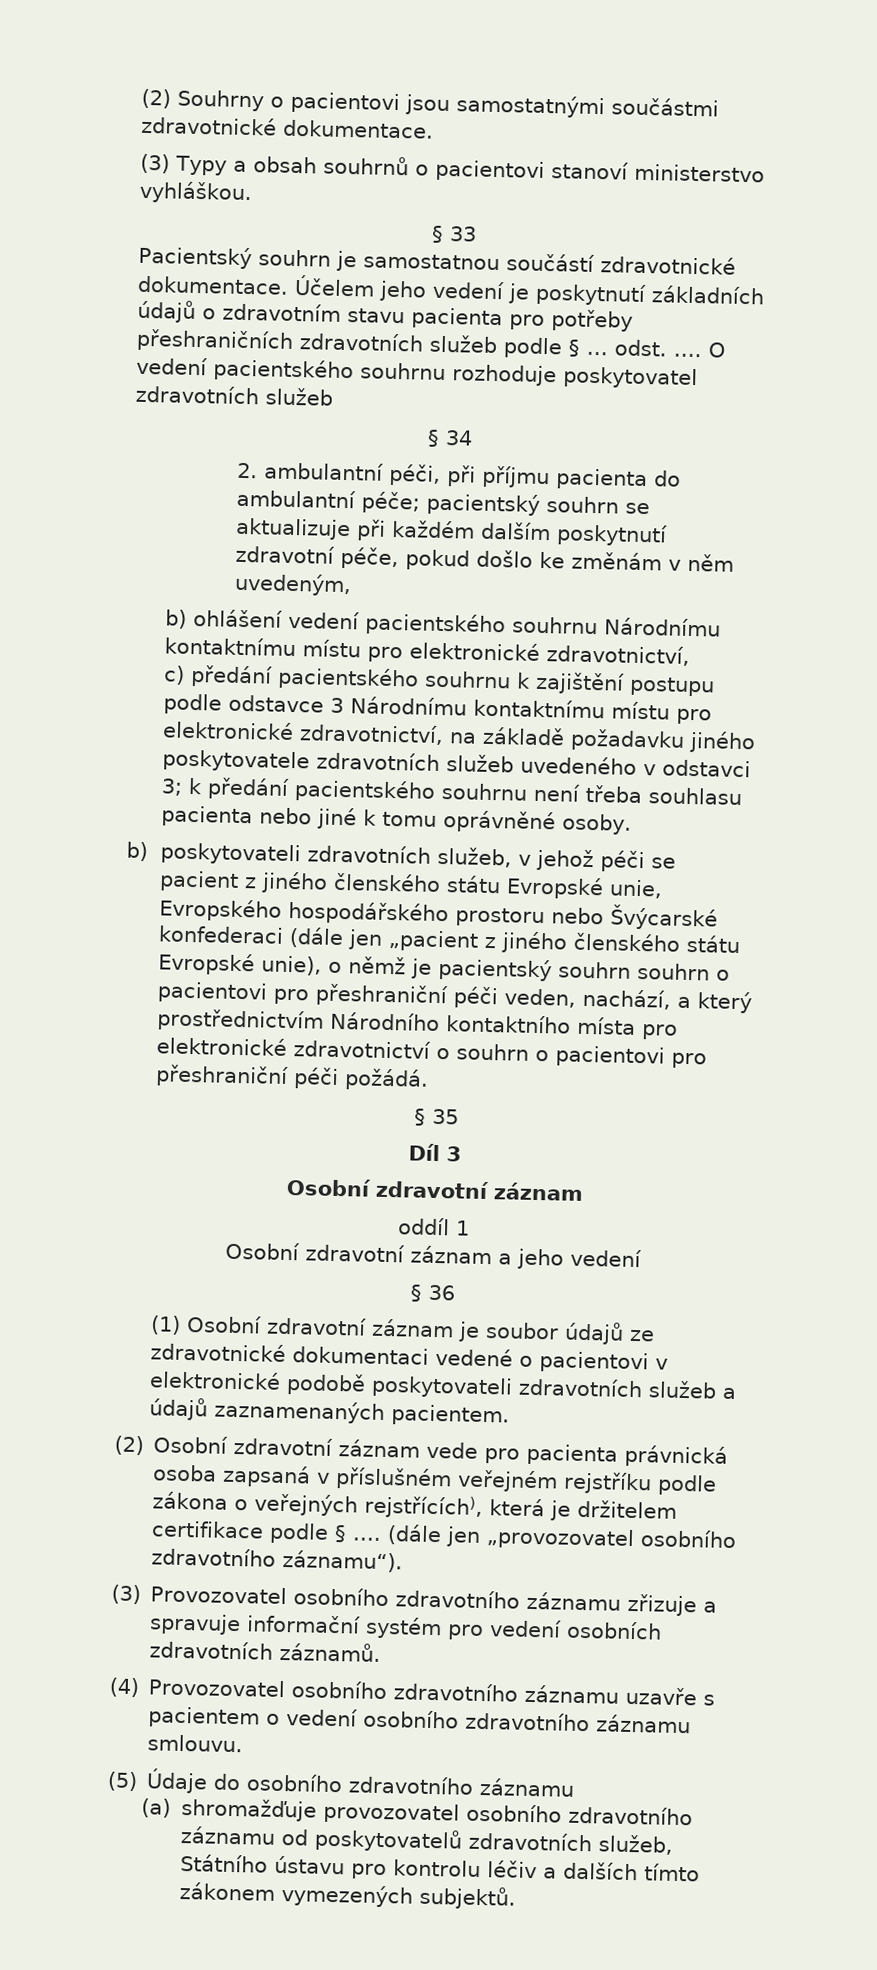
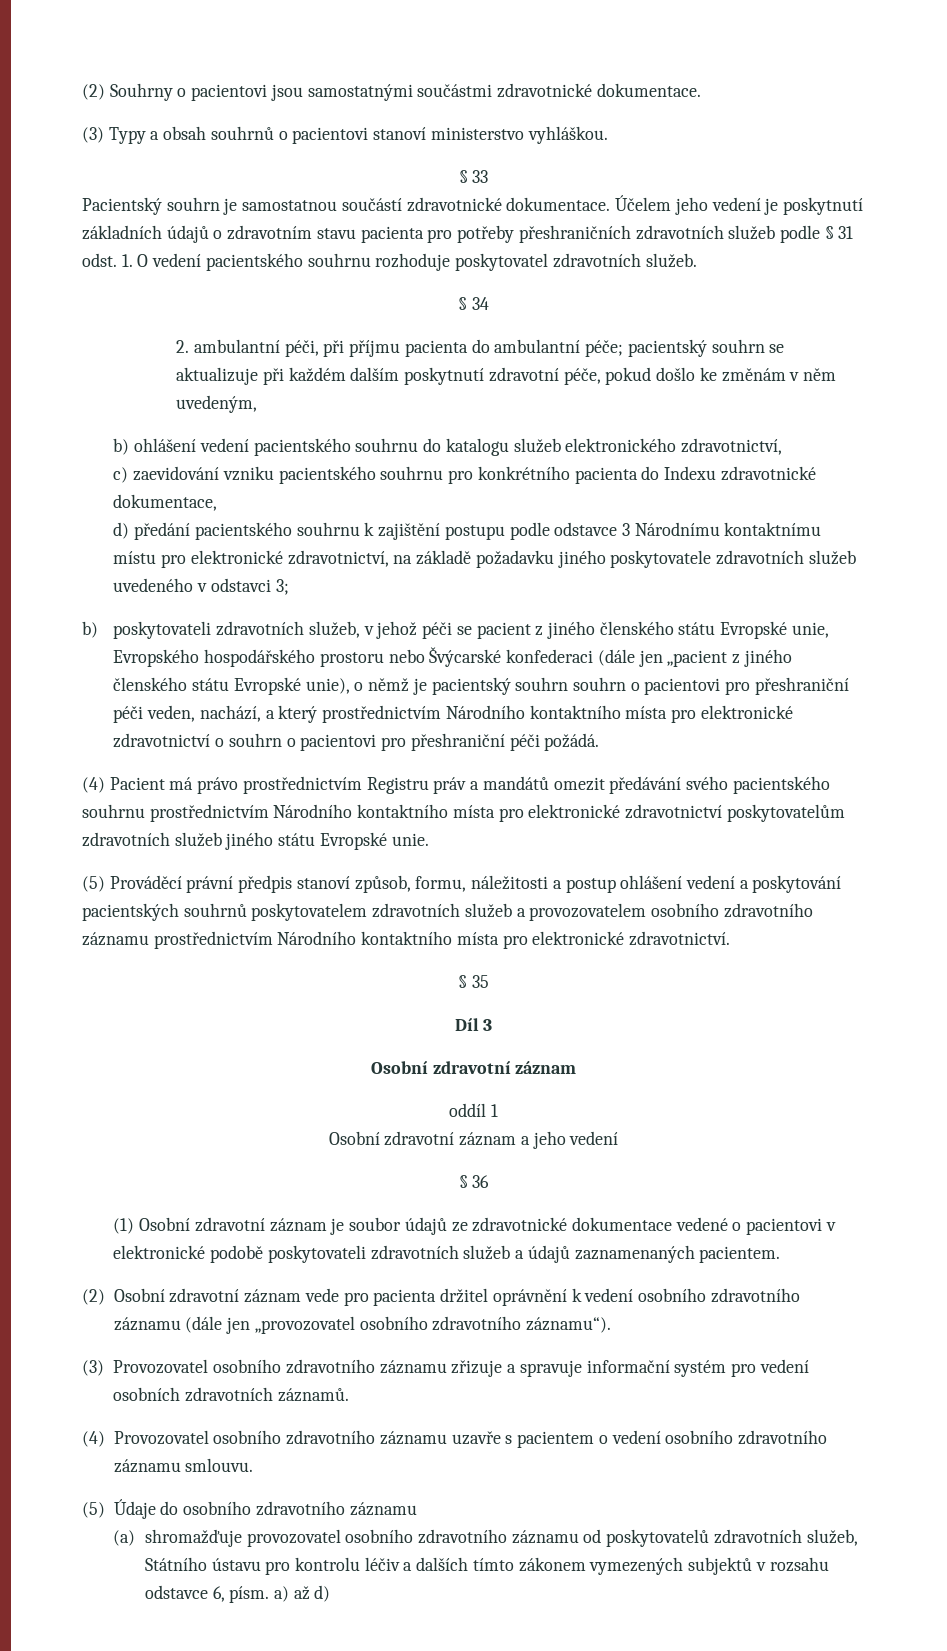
- Účelem jeho vedení je poskytnutí základních údajů o zdravotním stavu pacienta pro potřeby přeshraničních zdravotních služeb podle § … odst. …. O vedení pacientského souhrnu rozhoduje poskytovatel zdravotních služeb
+ Účelem jeho vedení je poskytnutí základních údajů o zdravotním stavu pacienta pro potřeby přeshraničních zdravotních služeb podle § 31 odst. 1. O vedení pacientského souhrnu rozhoduje poskytovatel zdravotních služeb.
- b) ohlášení vedení pacientského souhrnu Národnímu kontaktnímu místu pro elektronické zdravotnictví,
- c) předání pacientského souhrnu k zajištění postupu podle odstavce 3 Národnímu kontaktnímu místu pro elektronické zdravotnictví, na základě požadavku jiného poskytovatele zdravotních služeb uvedeného v odstavci 3; k předání pacientského souhrnu není třeba souhlasu pacienta nebo jiné k tomu oprávněné osoby.
+ b) ohlášení vedení pacientského souhrnu do katalogu služeb elektronického zdravotnictví,
+ c) zaevidování vzniku pacientského souhrnu pro konkrétního pacienta do Indexu zdravotnické dokumentace,
+ d) předání pacientského souhrnu k zajištění postupu podle odstavce 3 Národnímu kontaktnímu místu pro elektronické zdravotnictví, na základě požadavku jiného poskytovatele zdravotních služeb uvedeného v odstavci 3;
+ (4) Pacient má právo prostřednictvím Registru práv a mandátů omezit předávání svého pacientského souhrnu prostřednictvím Národního kontaktního místa pro elektronické zdravotnictví poskytovatelům zdravotních služeb jiného státu Evropské unie.
+ (5) Prováděcí právní předpis stanoví způsob, formu, náležitosti a postup ohlášení vedení a poskytování pacientských souhrnů poskytovatelem zdravotních služeb a provozovatelem osobního zdravotního záznamu prostřednictvím Národního kontaktního místa pro elektronické zdravotnictví.
- (1) Osobní zdravotní záznam je soubor údajů ze zdravotnické dokumentaci vedené o pacientovi v elektronické podobě poskytovateli zdravotních služeb a údajů zaznamenaných pacientem.
+ (1) Osobní zdravotní záznam je soubor údajů ze zdravotnické dokumentace vedené o pacientovi v elektronické podobě poskytovateli zdravotních služeb a údajů zaznamenaných pacientem.
- (2) Osobní zdravotní záznam vede pro pacienta právnická osoba zapsaná v příslušném veřejném rejstříku podle zákona o veřejných rejstřících), která je držitelem certifikace podle § …. (dále jen „provozovatel osobního zdravotního záznamu“).
+ (2) Osobní zdravotní záznam vede pro pacienta držitel oprávnění k vedení osobního zdravotního záznamu (dále jen „provozovatel osobního zdravotního záznamu“).
- (a) shromažďuje provozovatel osobního zdravotního záznamu od poskytovatelů zdravotních služeb, Státního ústavu pro kontrolu léčiv a dalších tímto zákonem vymezených subjektů.
+ (a) shromažďuje provozovatel osobního zdravotního záznamu od poskytovatelů zdravotních služeb, Státního ústavu pro kontrolu léčiv a dalších tímto zákonem vymezených subjektů v rozsahu odstavce 6, písm. a) až d)

